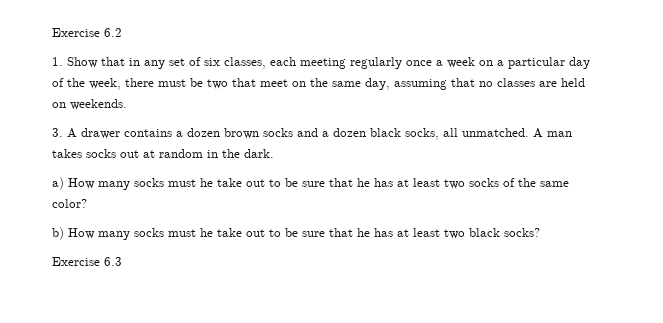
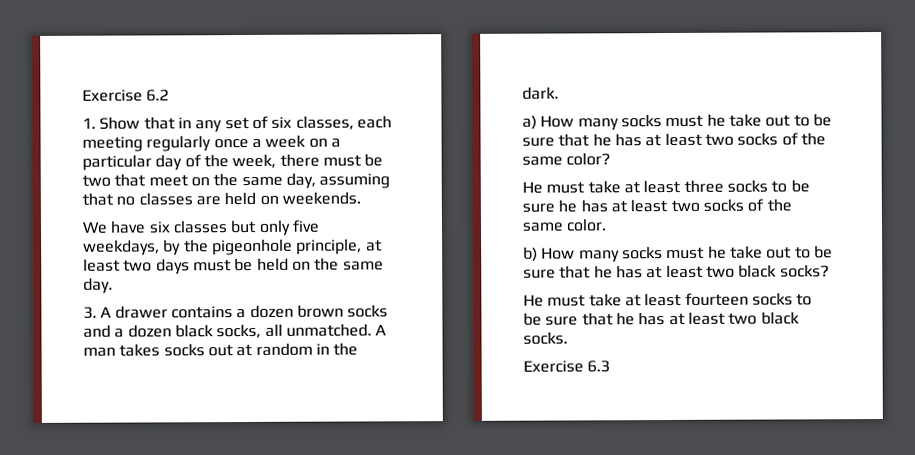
+ We have six classes but only five weekdays, by the pigeonhole principle, at least two days must be held on the same day.
+ He must take at least three socks to be sure he has at least two socks of the same color.
+ He must take at least fourteen socks to be sure that he has at least two black socks.

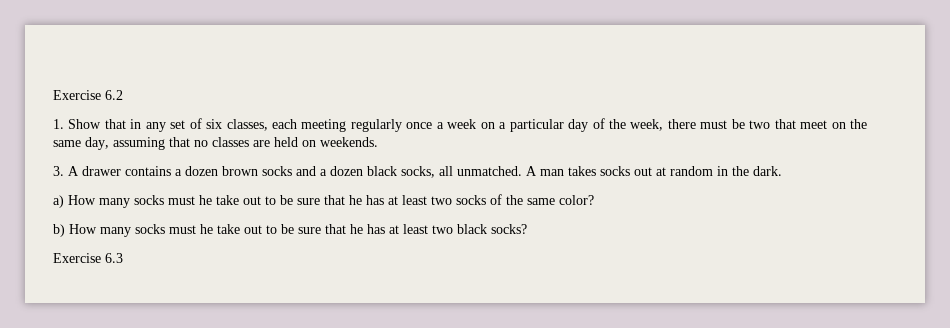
- We have six classes but only five weekdays, by the pigeonhole principle, at least two days must be held on the same day.
- He must take at least three socks to be sure he has at least two socks of the same color.
- He must take at least fourteen socks to be sure that he has at least two black socks.

